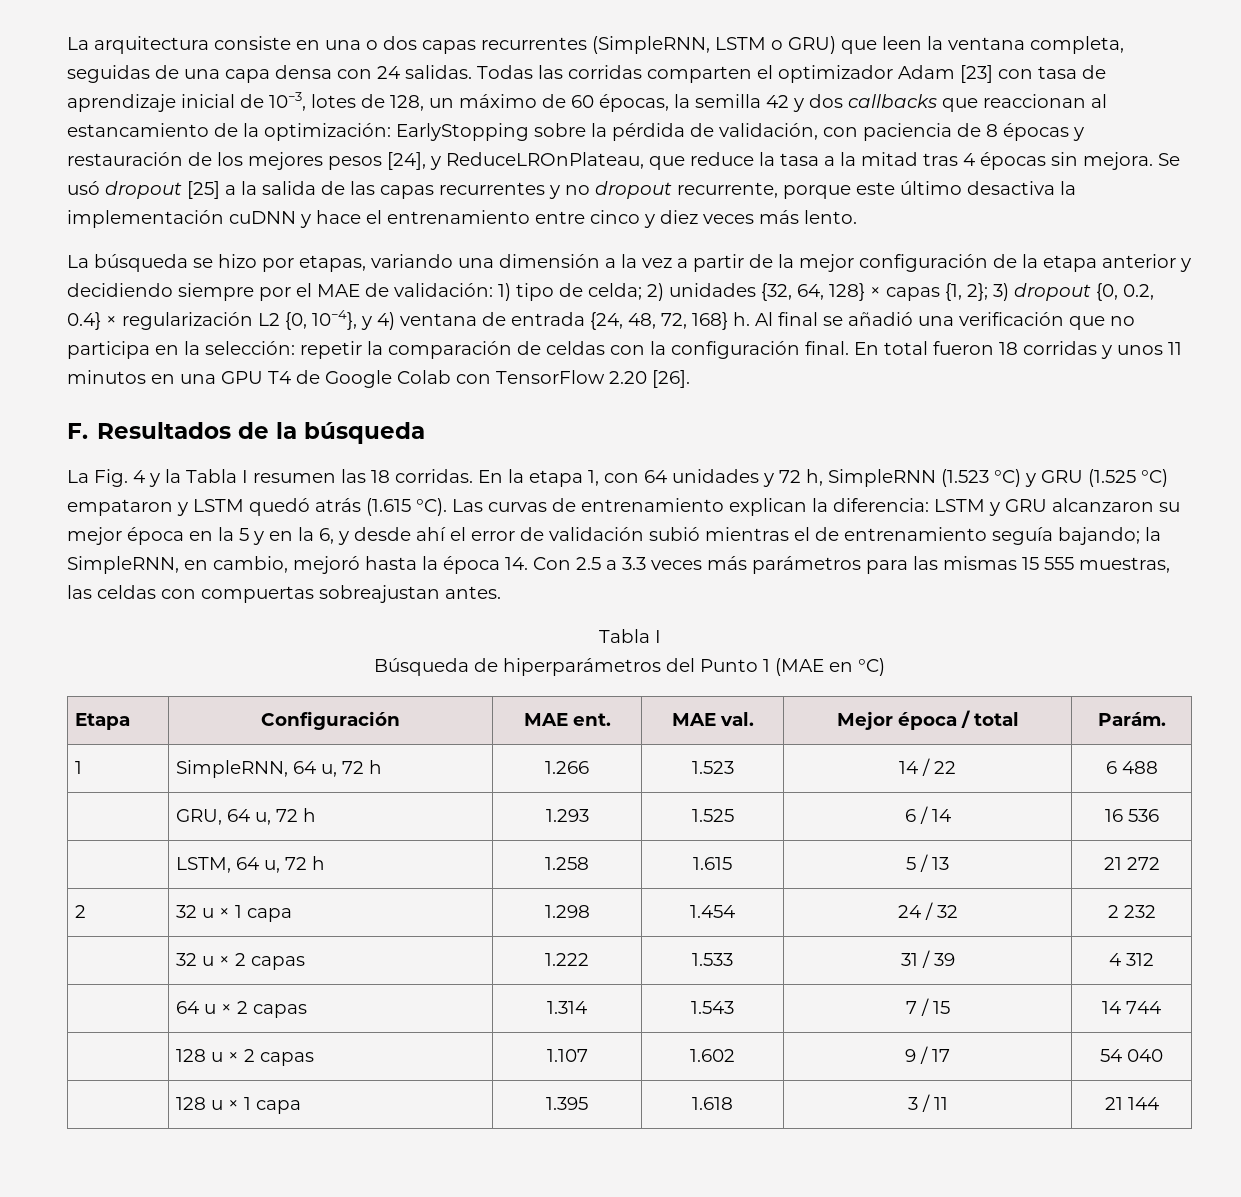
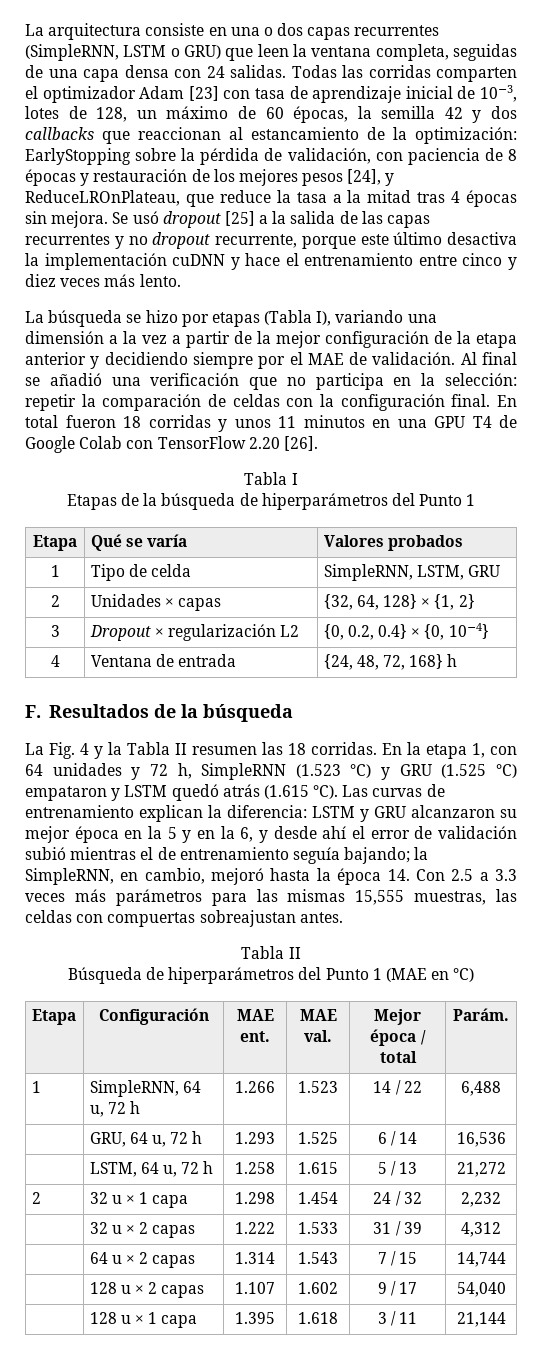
- La búsqueda se hizo por etapas, variando una dimensión a la vez a partir de la mejor configuración de la etapa anterior y decidiendo siempre por el MAE de validación: 1) tipo de celda; 2) unidades {32, 64, 128} × capas {1, 2}; 3) dropout {0, 0.2, 0.4} × regularización L2 {0, 10−4}, y 4) ventana de entrada {24, 48, 72, 168} h.
+ La búsqueda se hizo por etapas (Tabla I), variando una dimensión a la vez a partir de la mejor configuración de la etapa anterior y decidiendo siempre por el MAE de validación.
+ Tabla I
+ Etapas de la búsqueda de hiperparámetros del Punto 1
+ Etapa | Qué se varía | Valores probados
+ 1 | Tipo de celda | SimpleRNN, LSTM, GRU
+ 2 | Unidades × capas | {32, 64, 128} × {1, 2}
+ 3 | Dropout × regularización L2 | {0, 0.2, 0.4} × {0, 10−4}
+ 4 | Ventana de entrada | {24, 48, 72, 168} h
- La Fig. 4 y la Tabla I resumen las 18 corridas.
+ La Fig. 4 y la Tabla II resumen las 18 corridas.
- la SimpleRNN, en cambio, mejoró hasta la época 14. Con 2.5 a 3.3 veces más parámetros para las mismas 15 555 muestras, las celdas con compuertas sobreajustan antes.
- Tabla I
+ la SimpleRNN, en cambio, mejoró hasta la época 14. Con 2.5 a 3.3 veces más parámetros para las mismas 15,555 muestras, las celdas con compuertas sobreajustan antes.
+ Tabla II
- 1 | SimpleRNN, 64 u, 72 h | 1.266 | 1.523 | 14 / 22 | 6 488
+ 1 | SimpleRNN, 64 u, 72 h | 1.266 | 1.523 | 14 / 22 | 6,488
- | GRU, 64 u, 72 h | 1.293 | 1.525 | 6 / 14 | 16 536
+ | GRU, 64 u, 72 h | 1.293 | 1.525 | 6 / 14 | 16,536
- | LSTM, 64 u, 72 h | 1.258 | 1.615 | 5 / 13 | 21 272
+ | LSTM, 64 u, 72 h | 1.258 | 1.615 | 5 / 13 | 21,272
- 2 | 32 u × 1 capa | 1.298 | 1.454 | 24 / 32 | 2 232
+ 2 | 32 u × 1 capa | 1.298 | 1.454 | 24 / 32 | 2,232
- | 32 u × 2 capas | 1.222 | 1.533 | 31 / 39 | 4 312
+ | 32 u × 2 capas | 1.222 | 1.533 | 31 / 39 | 4,312
- | 64 u × 2 capas | 1.314 | 1.543 | 7 / 15 | 14 744
+ | 64 u × 2 capas | 1.314 | 1.543 | 7 / 15 | 14,744
- | 128 u × 2 capas | 1.107 | 1.602 | 9 / 17 | 54 040
+ | 128 u × 2 capas | 1.107 | 1.602 | 9 / 17 | 54,040
- | 128 u × 1 capa | 1.395 | 1.618 | 3 / 11 | 21 144
+ | 128 u × 1 capa | 1.395 | 1.618 | 3 / 11 | 21,144

